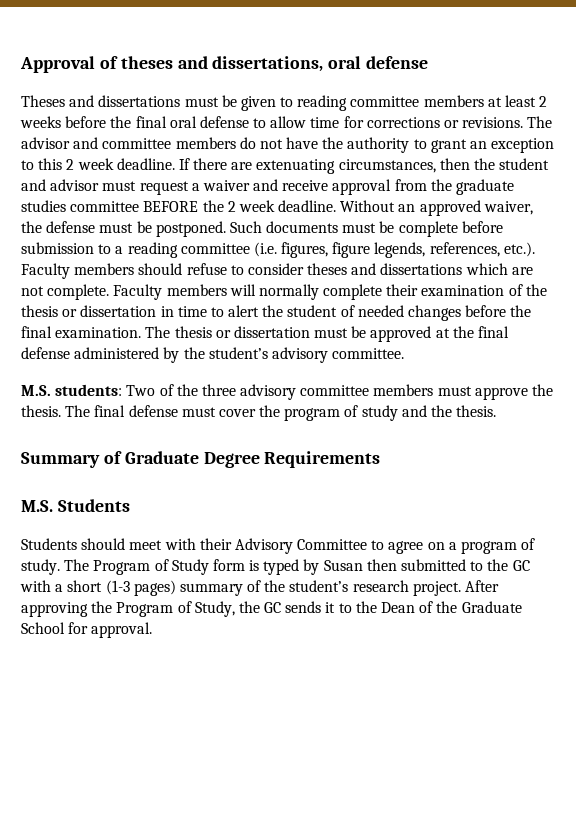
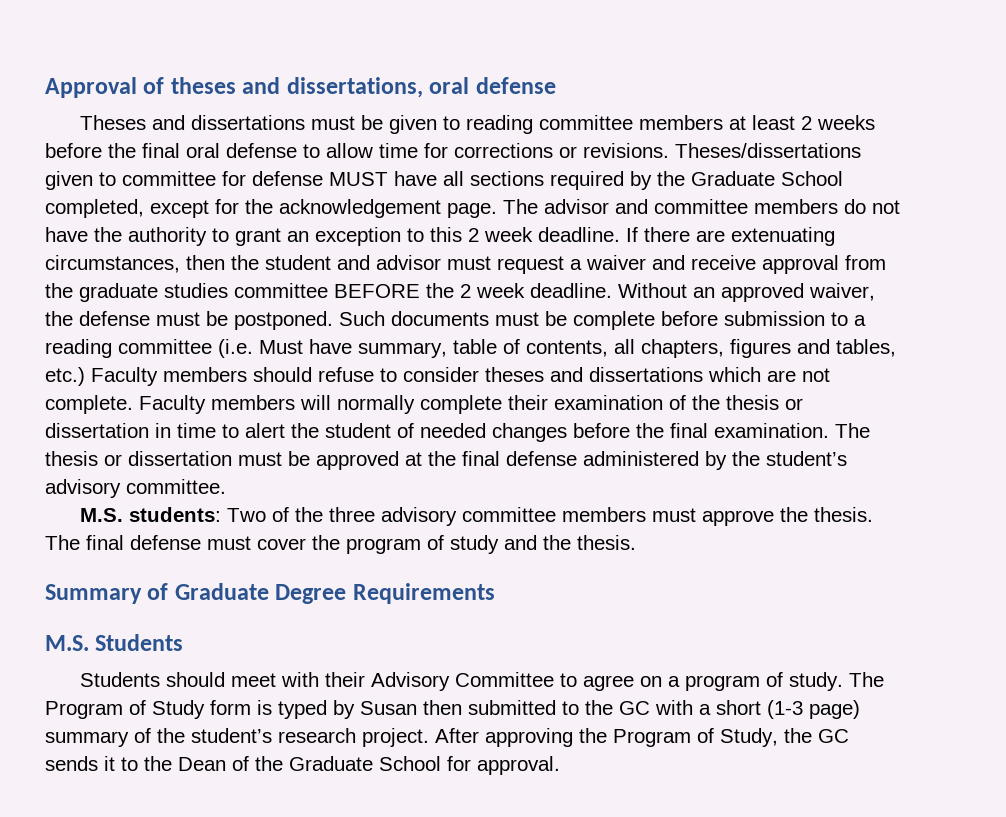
+ Theses/dissertations given to committee for defense MUST have all sections required by the Graduate School completed, except for the acknowledgement page.
- Such documents must be complete before submission to a reading committee (i.e. figures, figure legends, references, etc.). Faculty members should refuse to consider theses and dissertations which are not complete.
+ Such documents must be complete before submission to a reading committee (i.e. Must have summary, table of contents, all chapters, figures and tables, etc.) Faculty members should refuse to consider theses and dissertations which are not complete.
- The Program of Study form is typed by Susan then submitted to the GC with a short (1-3 pages) summary of the student’s research project.
+ The Program of Study form is typed by Susan then submitted to the GC with a short (1-3 page) summary of the student’s research project.

